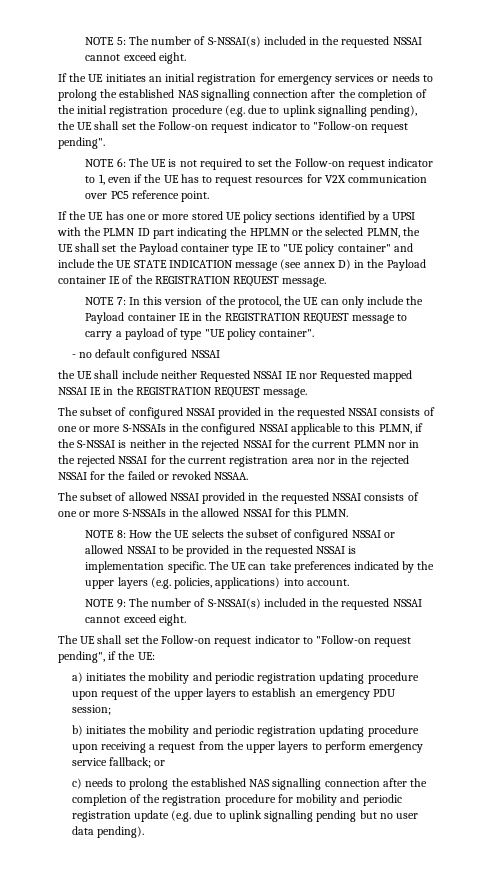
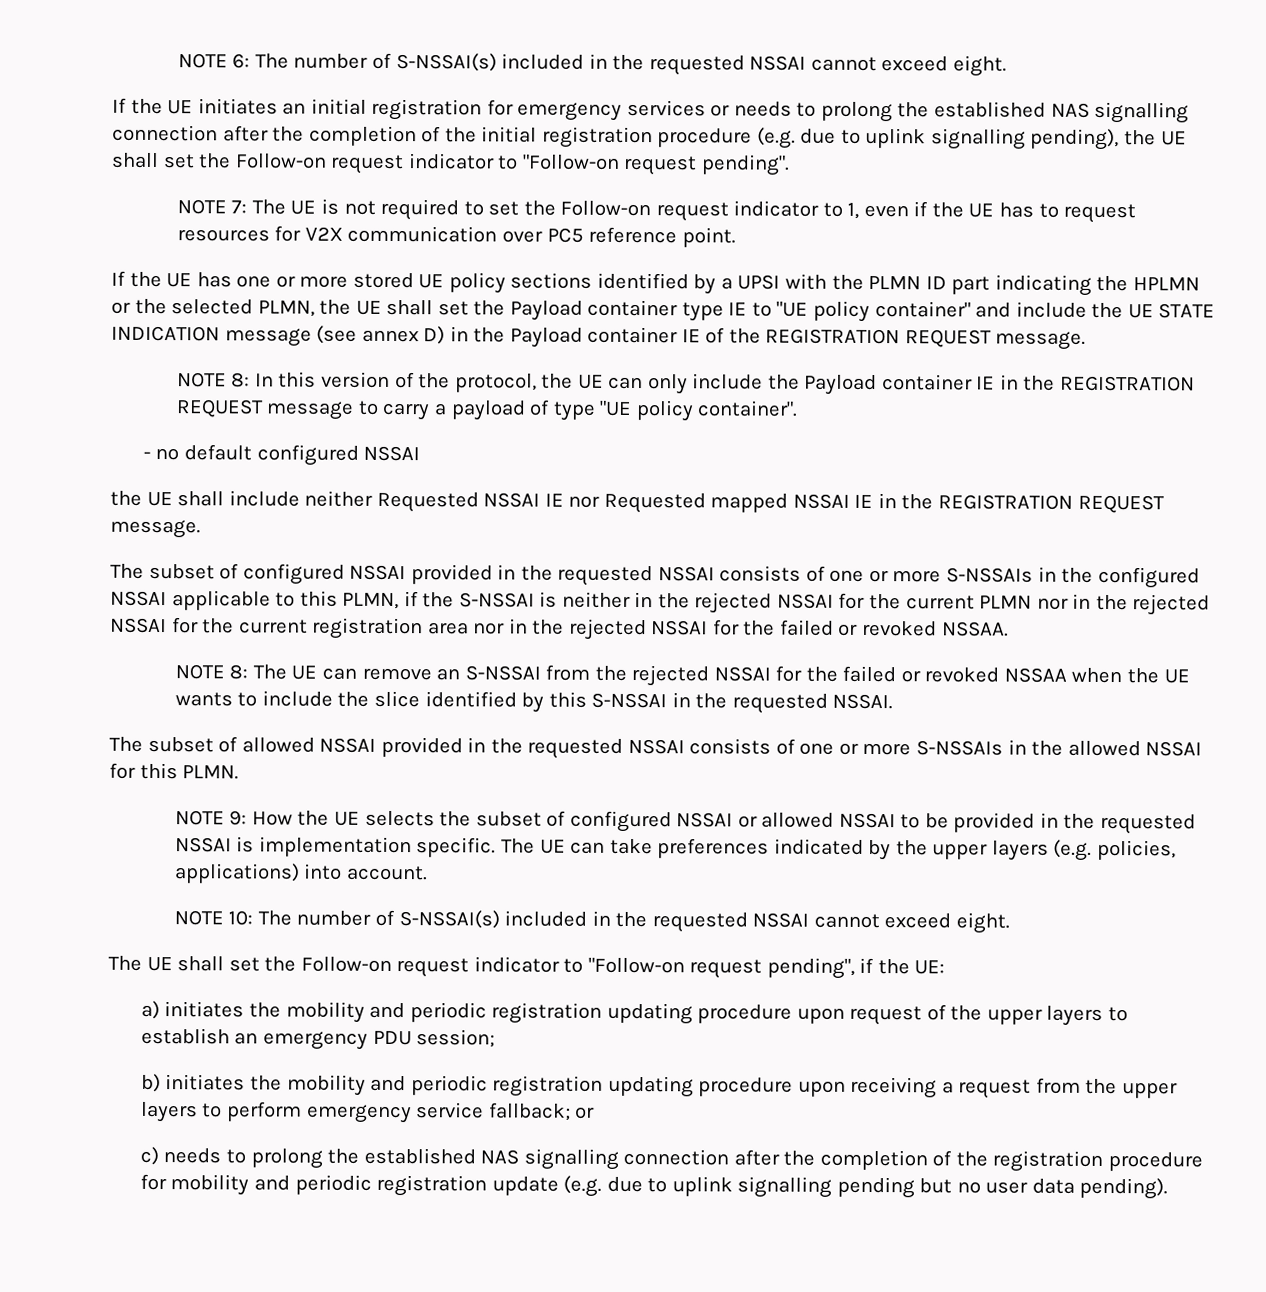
- NOTE 5: The number of S-NSSAI(s) included in the requested NSSAI cannot exceed eight.
+ NOTE 6: The number of S-NSSAI(s) included in the requested NSSAI cannot exceed eight.
- NOTE 6: The UE is not required to set the Follow-on request indicator to 1, even if the UE has to request resources for V2X communication over PC5 reference point.
+ NOTE 7: The UE is not required to set the Follow-on request indicator to 1, even if the UE has to request resources for V2X communication over PC5 reference point.
- NOTE 7: In this version of the protocol, the UE can only include the Payload container IE in the REGISTRATION REQUEST message to carry a payload of type "UE policy container".
+ NOTE 8: In this version of the protocol, the UE can only include the Payload container IE in the REGISTRATION REQUEST message to carry a payload of type "UE policy container".
+ NOTE 8: The UE can remove an S-NSSAI from the rejected NSSAI for the failed or revoked NSSAA when the UE wants to include the slice identified by this S-NSSAI in the requested NSSAI.
- NOTE 8: How the UE selects the subset of configured NSSAI or allowed NSSAI to be provided in the requested NSSAI is implementation specific.
+ NOTE 9: How the UE selects the subset of configured NSSAI or allowed NSSAI to be provided in the requested NSSAI is implementation specific.
- NOTE 9: The number of S-NSSAI(s) included in the requested NSSAI cannot exceed eight.
+ NOTE 10: The number of S-NSSAI(s) included in the requested NSSAI cannot exceed eight.

